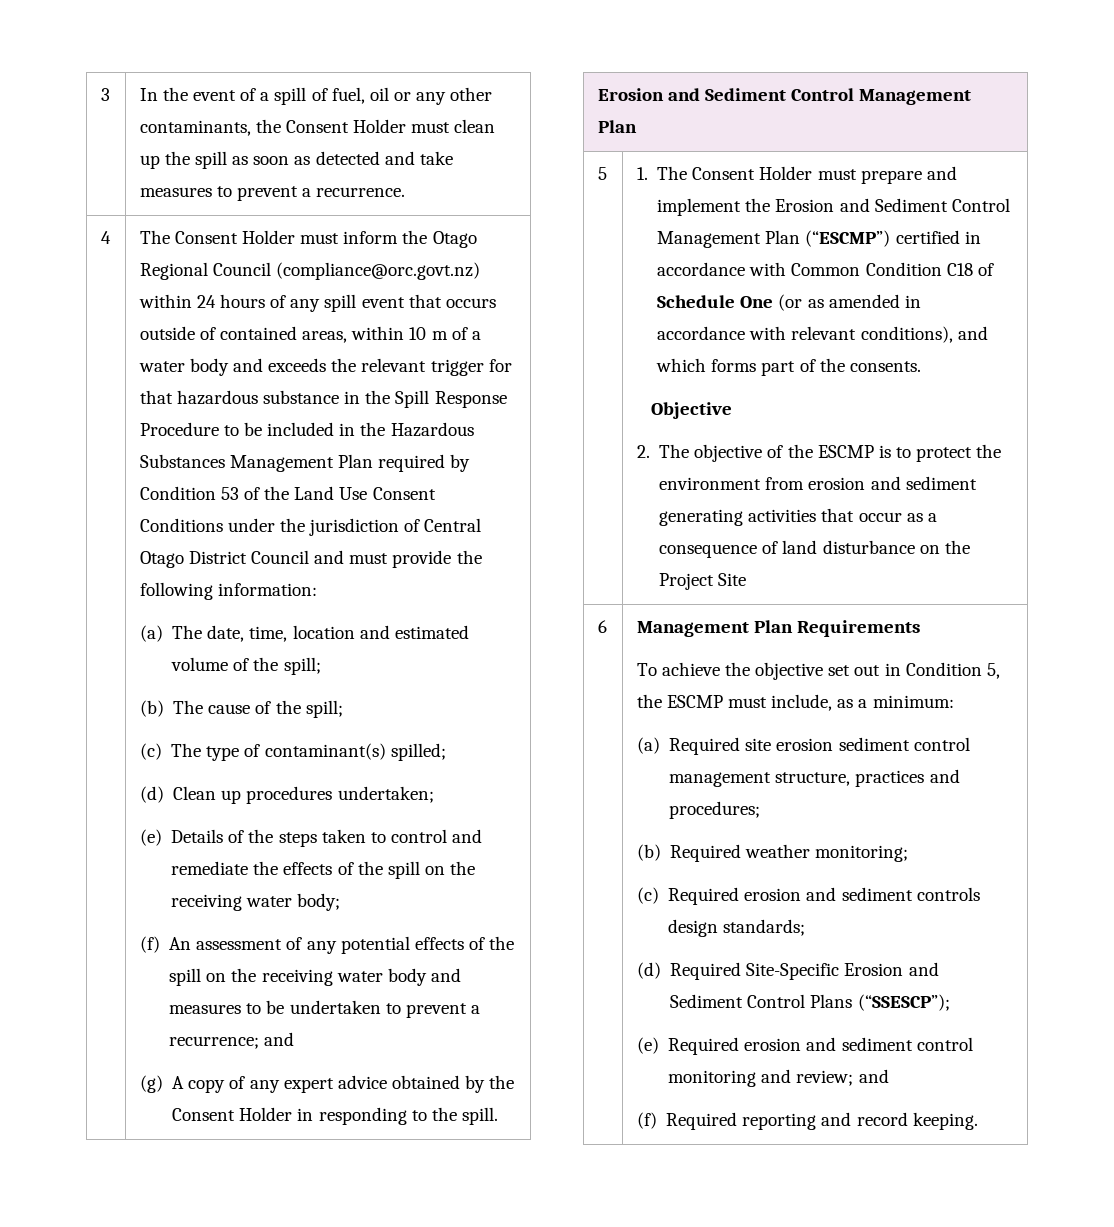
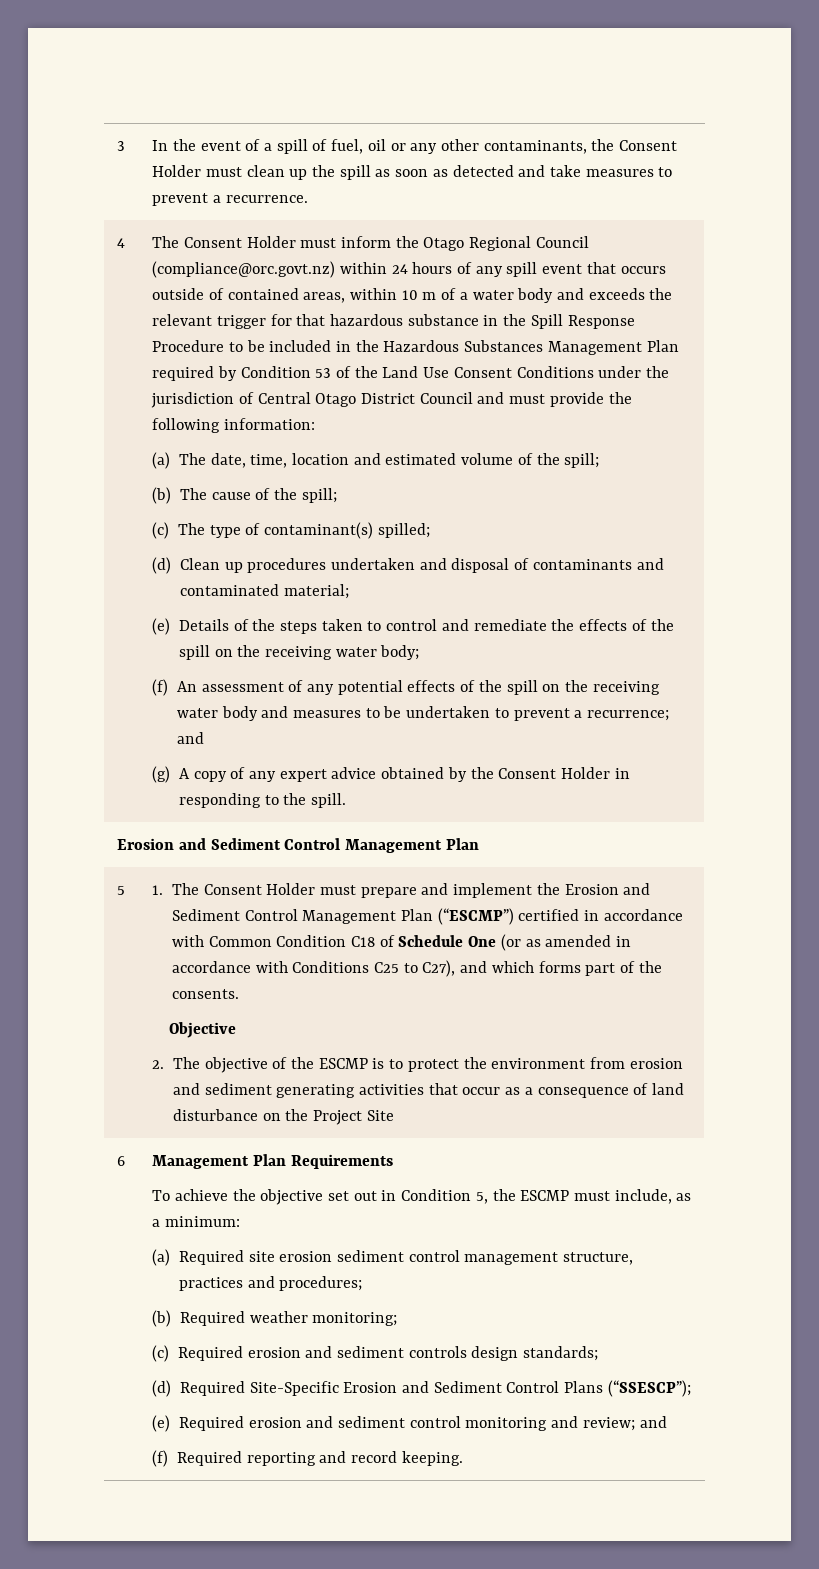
- (d) Clean up procedures undertaken;
+ (d) Clean up procedures undertaken and disposal of contaminants and contaminated material;
- 1. The Consent Holder must prepare and implement the Erosion and Sediment Control Management Plan (“ESCMP”) certified in accordance with Common Condition C18 of Schedule One (or as amended in accordance with relevant conditions), and which forms part of the consents.
+ 1. The Consent Holder must prepare and implement the Erosion and Sediment Control Management Plan (“ESCMP”) certified in accordance with Common Condition C18 of Schedule One (or as amended in accordance with Conditions C25 to C27), and which forms part of the consents.

